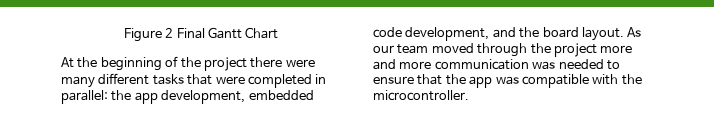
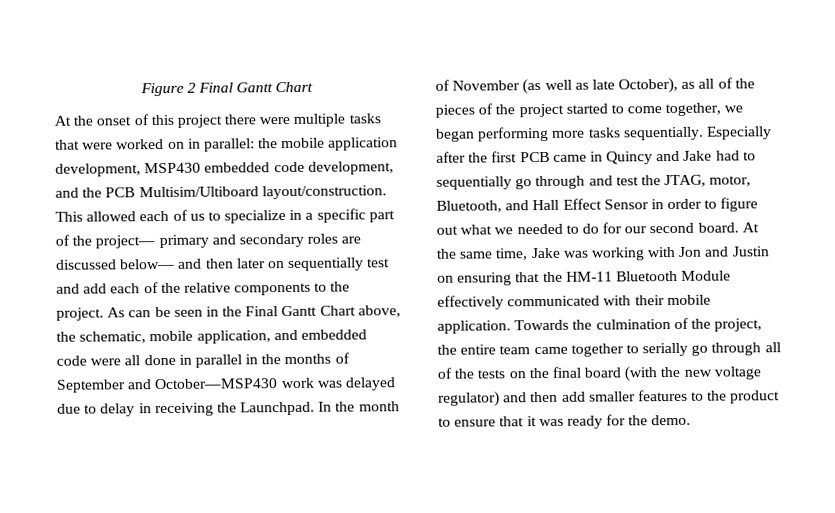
- At the beginning of the project there were many different tasks that were completed in parallel: the app development, embedded code development, and the board layout. As our team moved through the project more and more communication was needed to ensure that the app was compatible with the microcontroller.
+ At the onset of this project there were multiple tasks that were worked on in parallel: the mobile application development, MSP430 embedded code development, and the PCB Multisim/Ultiboard layout/construction. This allowed each of us to specialize in a specific part of the project— primary and secondary roles are discussed below— and then later on sequentially test and add each of the relative components to the project. As can be seen in the Final Gantt Chart above, the schematic, mobile application, and embedded code were all done in parallel in the months of September and October—MSP430 work was delayed due to delay in receiving the Launchpad. In the month of November (as well as late October), as all of the pieces of the project started to come together, we began performing more tasks sequentially. Especially after the first PCB came in Quincy and Jake had to sequentially go through and test the JTAG, motor, Bluetooth, and Hall Effect Sensor in order to figure out what we needed to do for our second board. At the same time, Jake was working with Jon and Justin on ensuring that the HM-11 Bluetooth Module effectively communicated with their mobile application. Towards the culmination of the project, the entire team came together to serially go through all of the tests on the final board (with the new voltage regulator) and then add smaller features to the product to ensure that it was ready for the demo.

